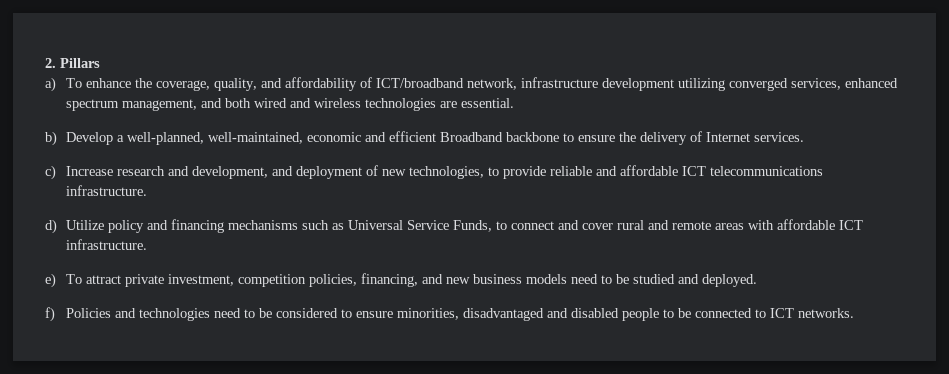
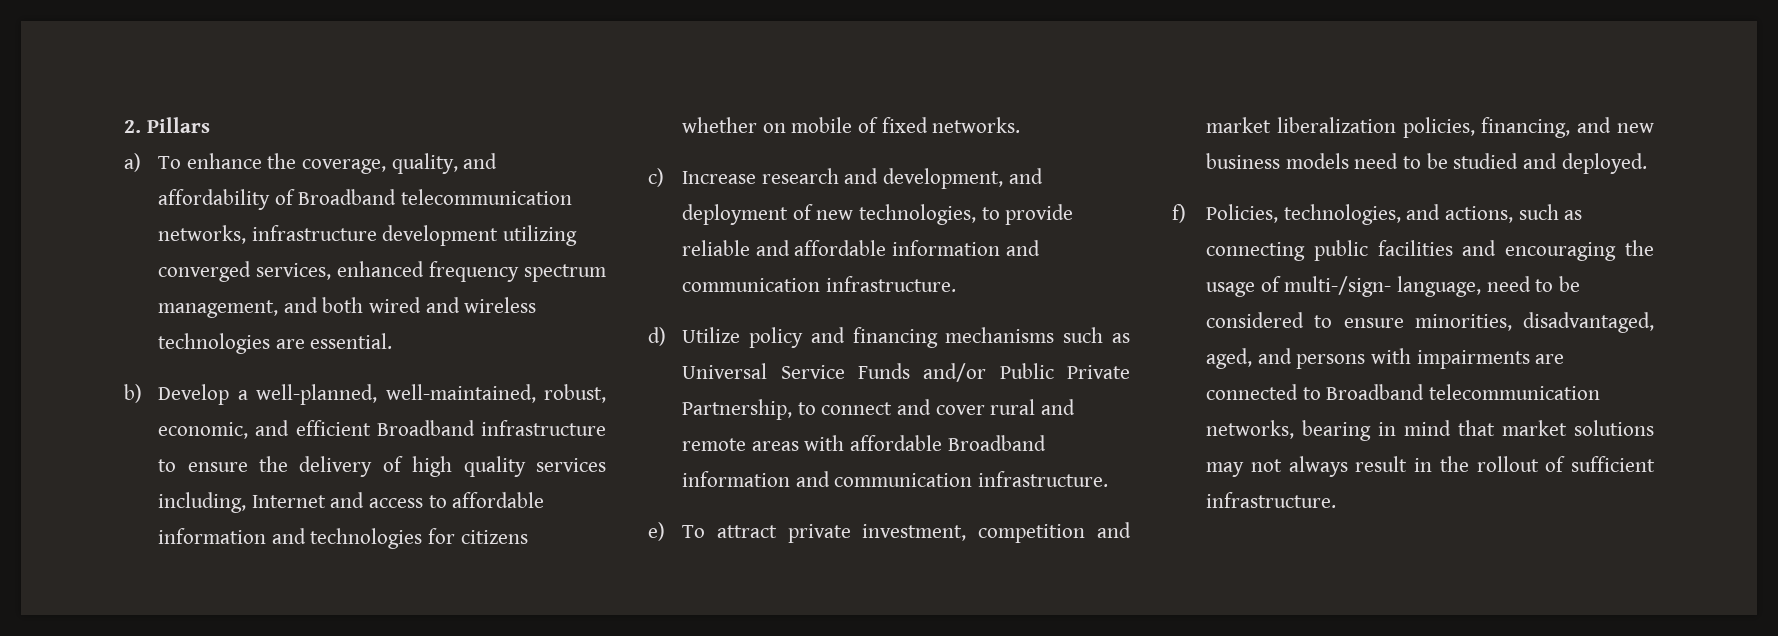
- a) To enhance the coverage, quality, and affordability of ICT/broadband network, infrastructure development utilizing converged services, enhanced spectrum management, and both wired and wireless technologies are essential.
+ a) To enhance the coverage, quality, and affordability of Broadband telecommunication networks, infrastructure development utilizing converged services, enhanced frequency spectrum management, and both wired and wireless technologies are essential.
- b) Develop a well-planned, well-maintained, economic and efficient Broadband backbone to ensure the delivery of Internet services.
+ b) Develop a well-planned, well-maintained, robust, economic, and efficient Broadband infrastructure to ensure the delivery of high quality services including, Internet and access to affordable information and technologies for citizens whether on mobile of fixed networks.
- c) Increase research and development, and deployment of new technologies, to provide reliable and affordable ICT telecommunications infrastructure.
+ c) Increase research and development, and deployment of new technologies, to provide reliable and affordable information and communication infrastructure.
- d) Utilize policy and financing mechanisms such as Universal Service Funds, to connect and cover rural and remote areas with affordable ICT infrastructure.
+ d) Utilize policy and financing mechanisms such as Universal Service Funds and/or Public Private Partnership, to connect and cover rural and remote areas with affordable Broadband information and communication infrastructure.
- e) To attract private investment, competition policies, financing, and new business models need to be studied and deployed.
+ e) To attract private investment, competition and market liberalization policies, financing, and new business models need to be studied and deployed.
- f) Policies and technologies need to be considered to ensure minorities, disadvantaged and disabled people to be connected to ICT networks.
+ f) Policies, technologies, and actions, such as connecting public facilities and encouraging the usage of multi-/sign- language, need to be considered to ensure minorities, disadvantaged, aged, and persons with impairments are connected to Broadband telecommunication networks, bearing in mind that market solutions may not always result in the rollout of sufficient infrastructure.

